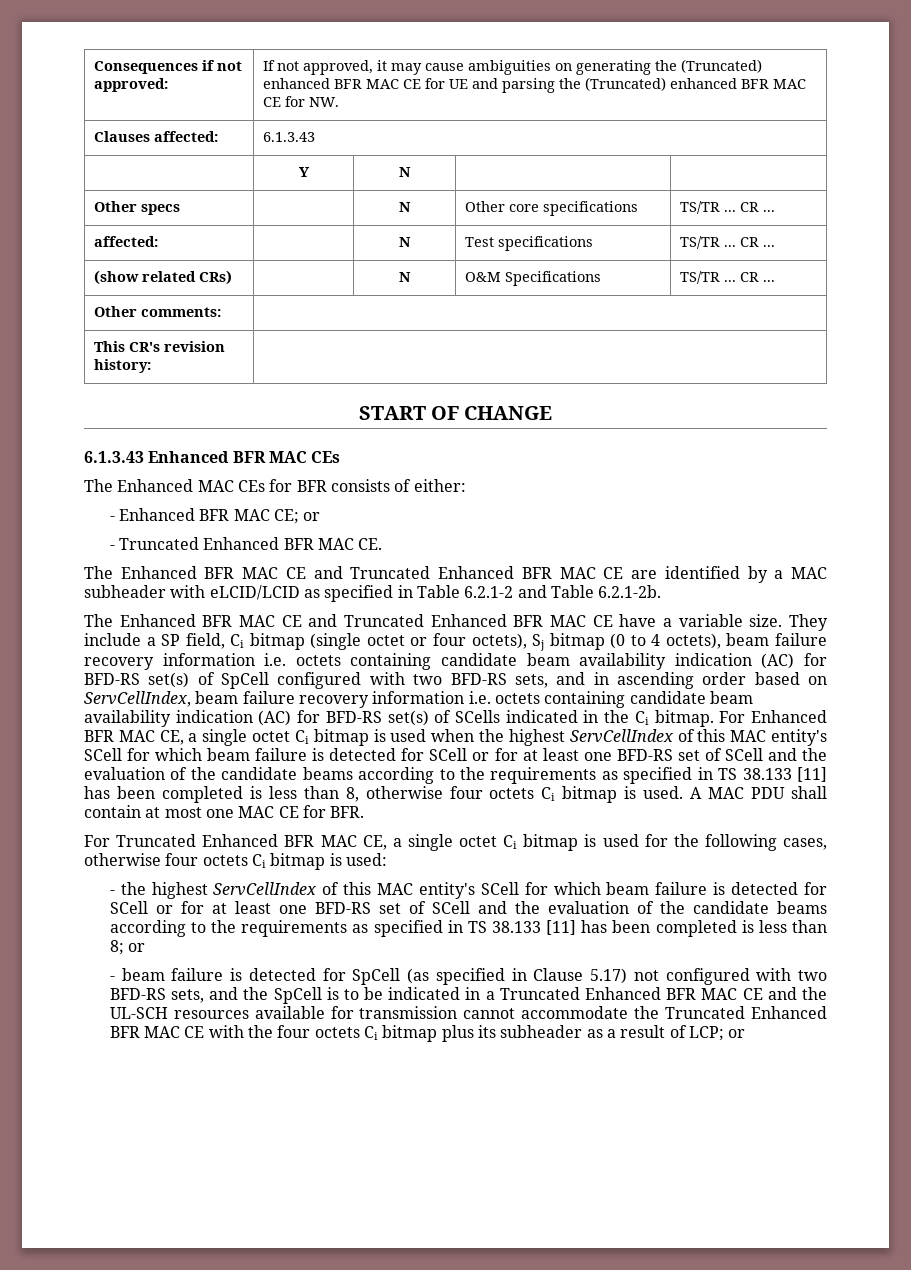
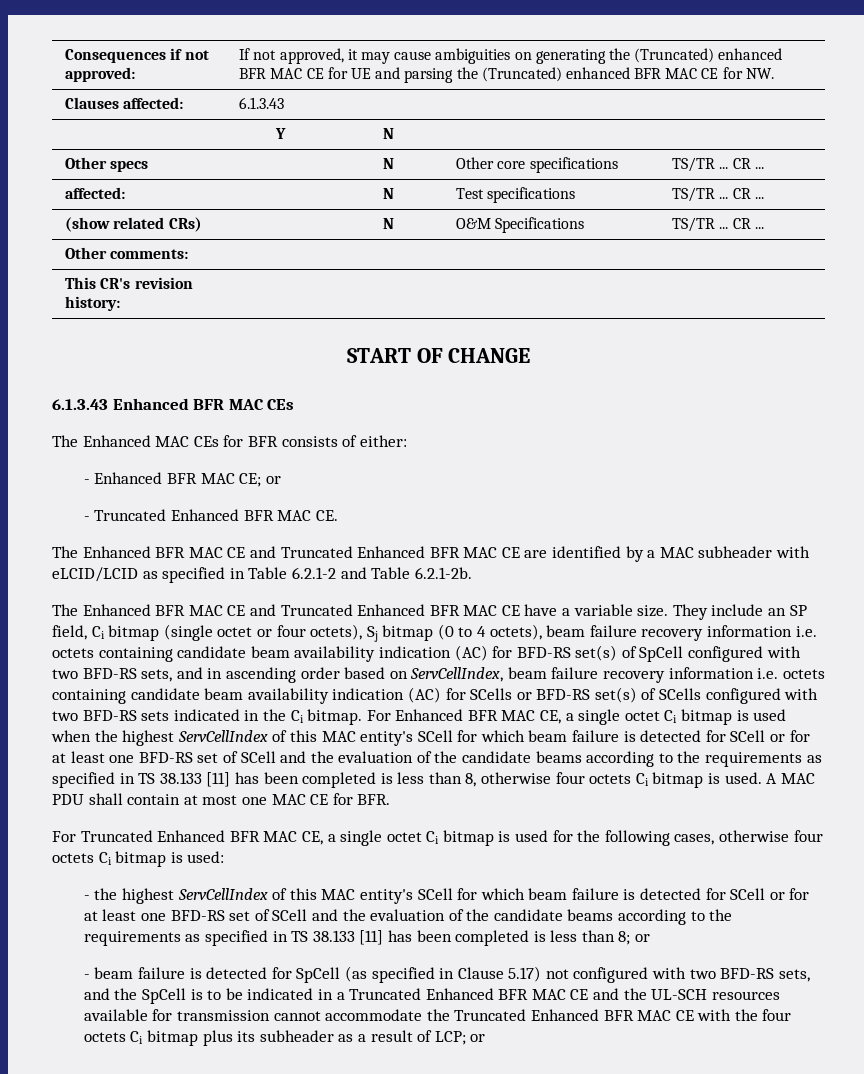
- They include a SP field, Ci bitmap (single octet or four octets), Sj bitmap (0 to 4 octets), beam failure recovery information i.e. octets containing candidate beam availability indication (AC) for BFD-RS set(s) of SpCell configured with two BFD-RS sets, and in ascending order based on ServCellIndex, beam failure recovery information i.e. octets containing candidate beam availability indication (AC) for BFD-RS set(s) of SCells indicated in the Ci bitmap.
+ They include an SP field, Ci bitmap (single octet or four octets), Sj bitmap (0 to 4 octets), beam failure recovery information i.e. octets containing candidate beam availability indication (AC) for BFD-RS set(s) of SpCell configured with two BFD-RS sets, and in ascending order based on ServCellIndex, beam failure recovery information i.e. octets containing candidate beam availability indication (AC) for SCells or BFD-RS set(s) of SCells configured with two BFD-RS sets indicated in the Ci bitmap.

